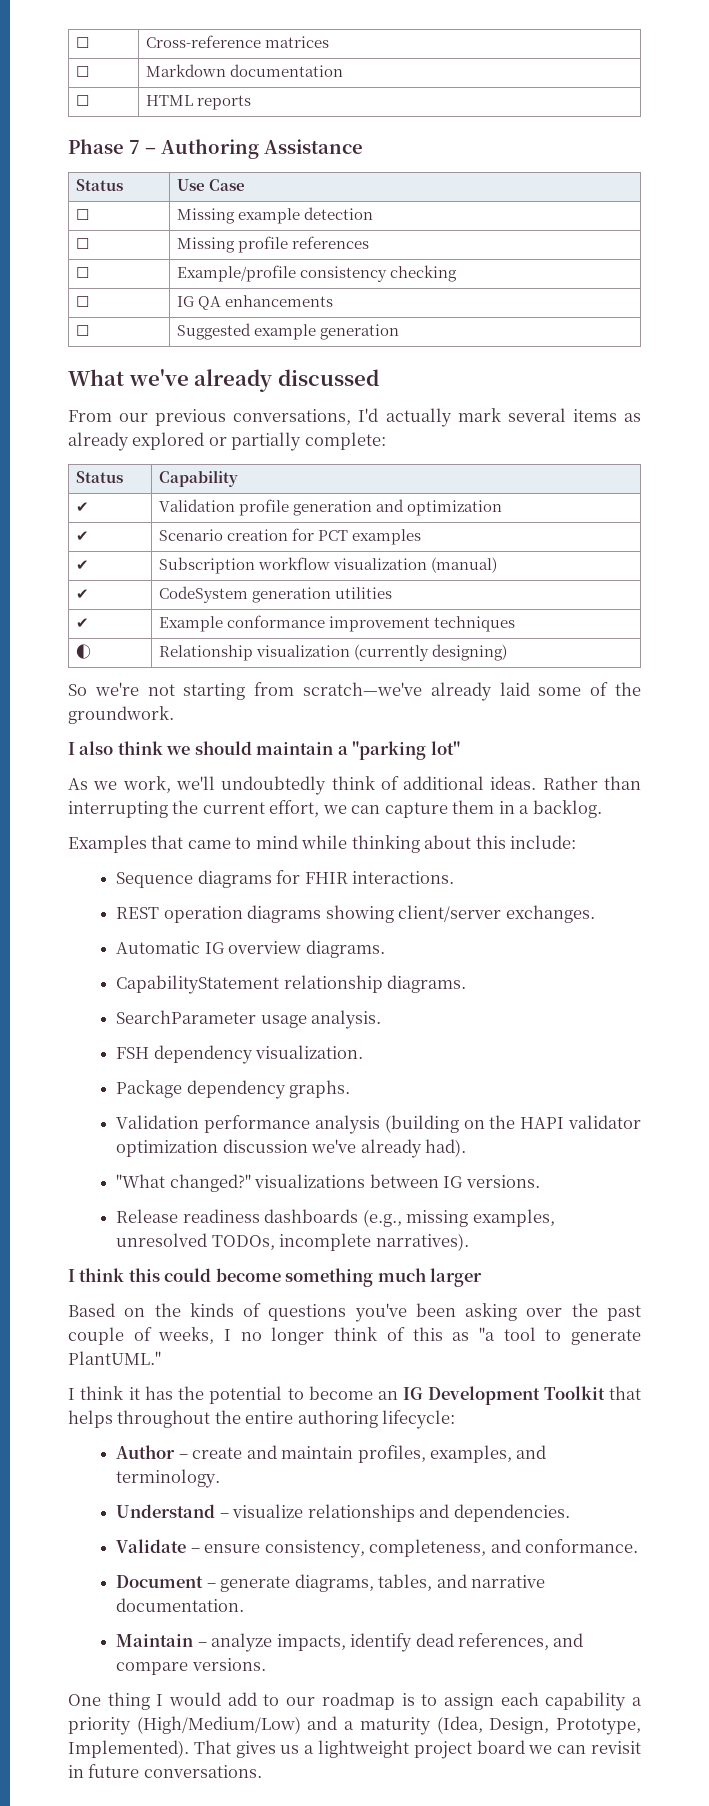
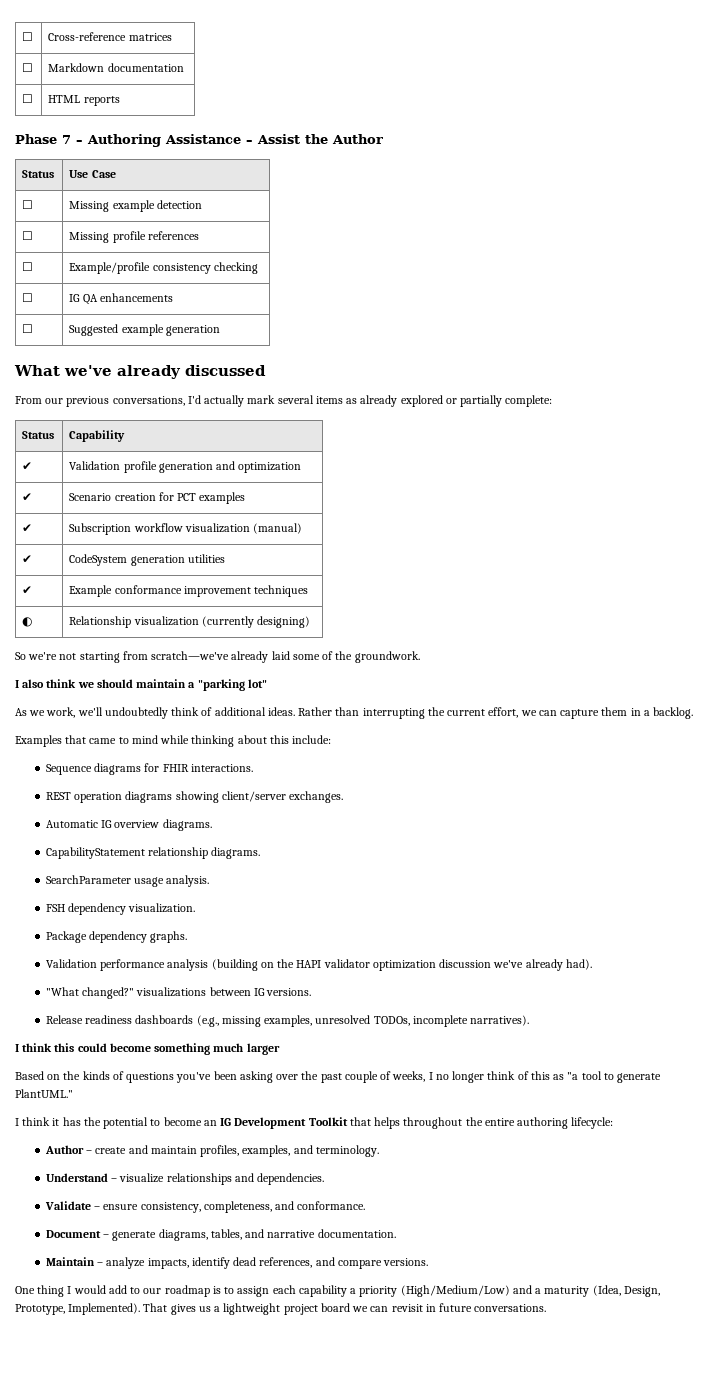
- Phase 7 – Authoring Assistance
+ Phase 7 – Authoring Assistance – Assist the Author

